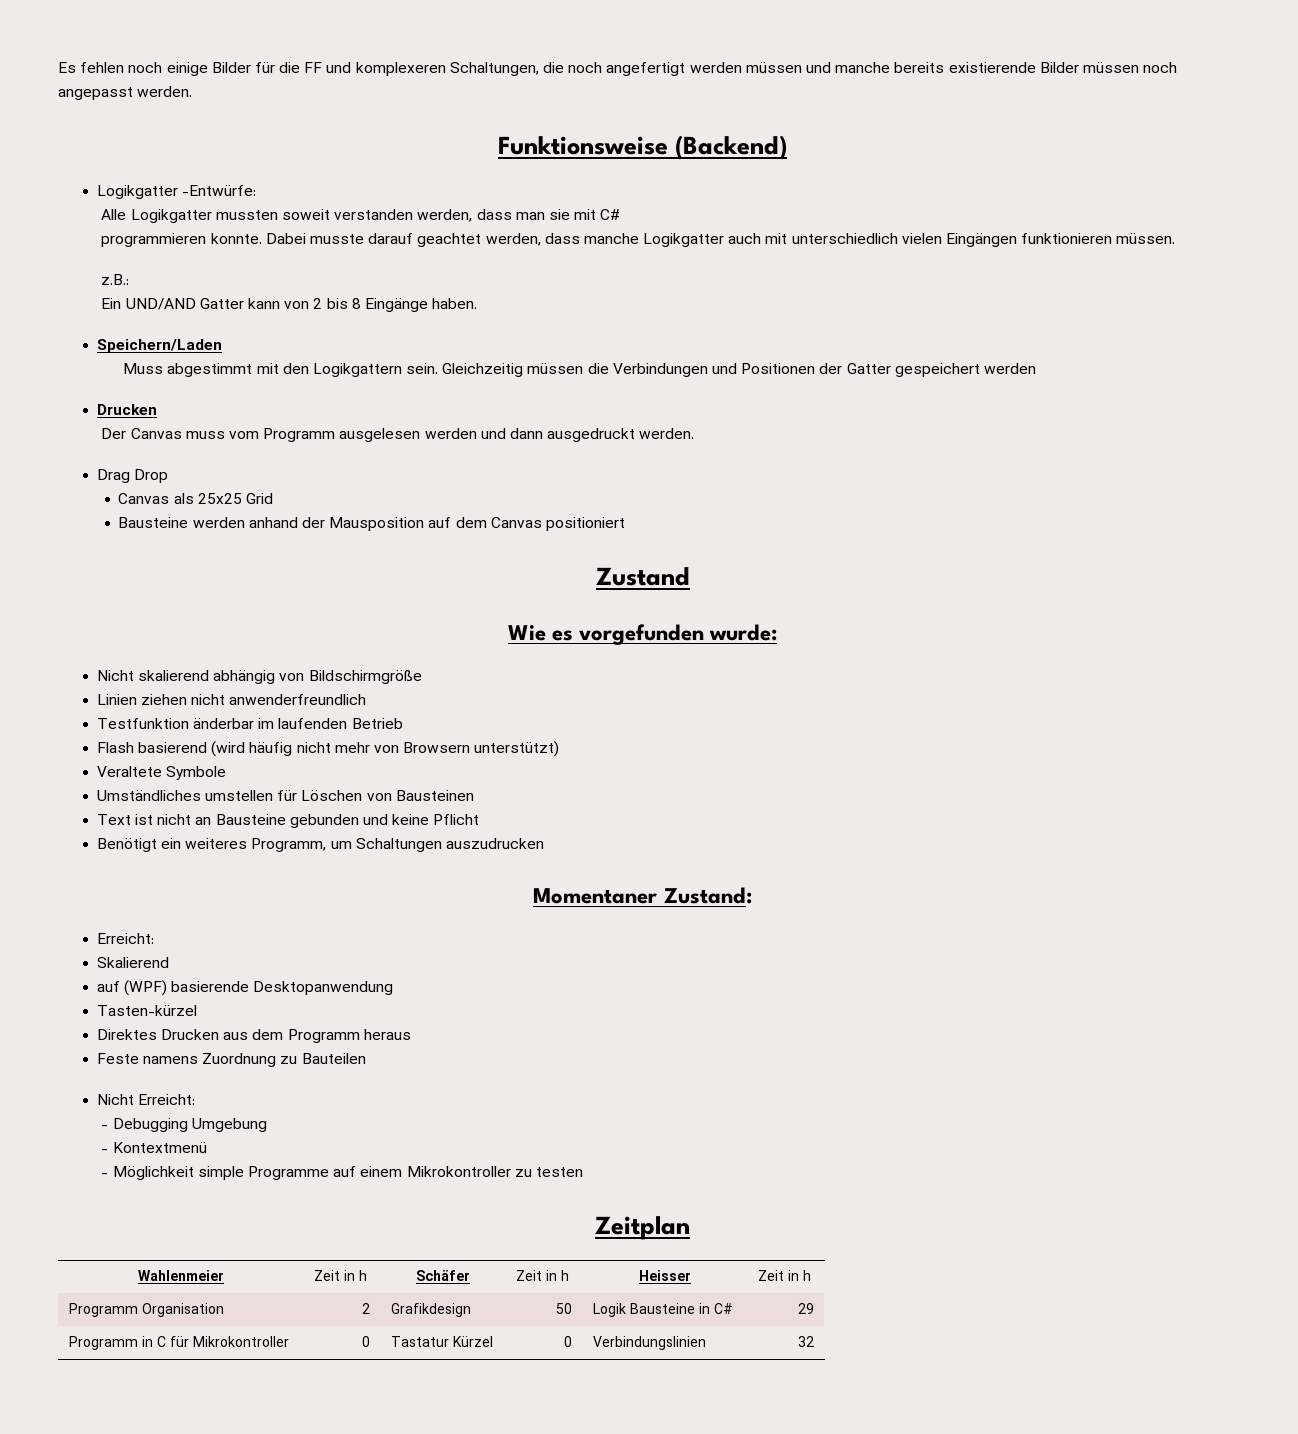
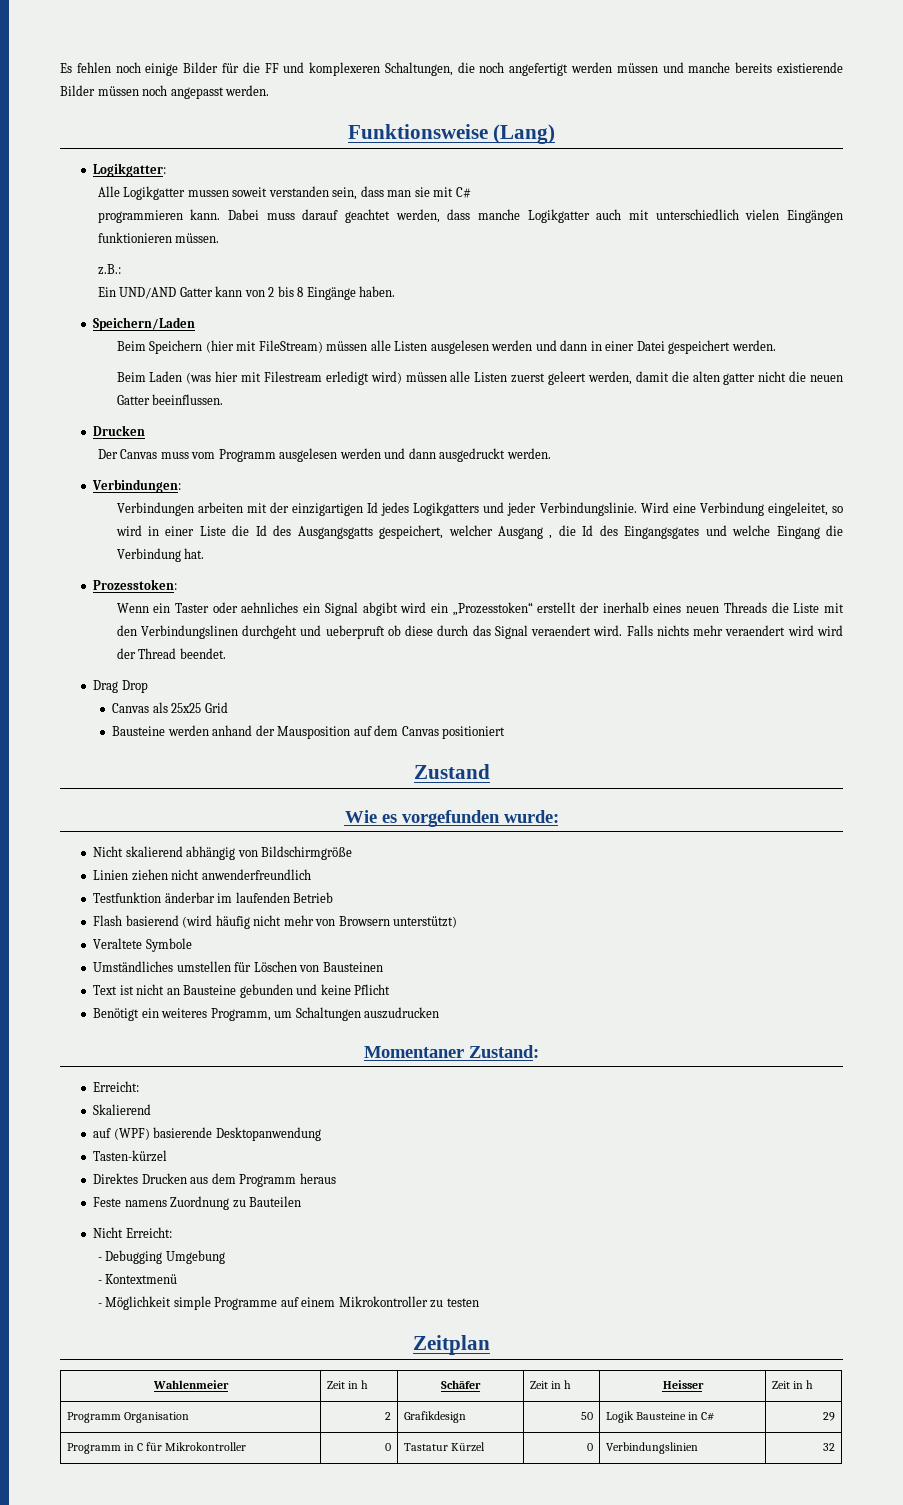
- Funktionsweise (Backend)
- Logikgatter -Entwürfe:
+ Funktionsweise (Lang)
+ Logikgatter:
- Alle Logikgatter mussten soweit verstanden werden, dass man sie mit C#
+ Alle Logikgatter mussen soweit verstanden sein, dass man sie mit C#
- programmieren konnte. Dabei musste darauf geachtet werden, dass manche Logikgatter auch mit unterschiedlich vielen Eingängen funktionieren müssen.
+ programmieren kann. Dabei muss darauf geachtet werden, dass manche Logikgatter auch mit unterschiedlich vielen Eingängen funktionieren müssen.
- Muss abgestimmt mit den Logikgattern sein. Gleichzeitig müssen die Verbindungen und Positionen der Gatter gespeichert werden
+ Beim Speichern (hier mit FileStream) müssen alle Listen ausgelesen werden und dann in einer Datei gespeichert werden.
+ Beim Laden (was hier mit Filestream erledigt wird) müssen alle Listen zuerst geleert werden, damit die alten gatter nicht die neuen Gatter beeinflussen.
+ Verbindungen:
+ Verbindungen arbeiten mit der einzigartigen Id jedes Logikgatters und jeder Verbindungslinie. Wird eine Verbindung eingeleitet, so wird in einer Liste die Id des Ausgangsgatts gespeichert, welcher Ausgang , die Id des Eingangsgates und welche Eingang die Verbindung hat.
+ Prozesstoken:
+ Wenn ein Taster oder aehnliches ein Signal abgibt wird ein „Prozesstoken“ erstellt der inerhalb eines neuen Threads die Liste mit den Verbindungslinen durchgeht und ueberpruft ob diese durch das Signal veraendert wird. Falls nichts mehr veraendert wird wird der Thread beendet.

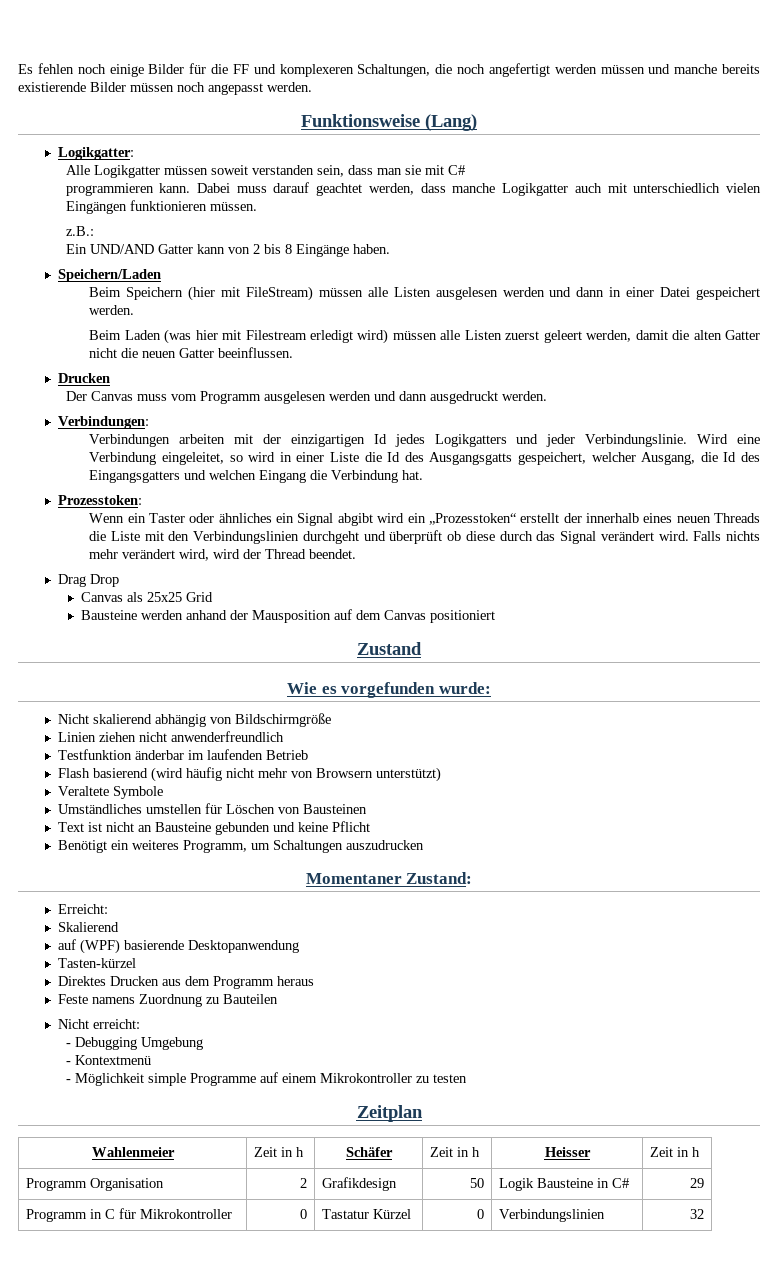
- Alle Logikgatter mussen soweit verstanden sein, dass man sie mit C#
+ Alle Logikgatter müssen soweit verstanden sein, dass man sie mit C#
- Beim Laden (was hier mit Filestream erledigt wird) müssen alle Listen zuerst geleert werden, damit die alten gatter nicht die neuen Gatter beeinflussen.
+ Beim Laden (was hier mit Filestream erledigt wird) müssen alle Listen zuerst geleert werden, damit die alten Gatter nicht die neuen Gatter beeinflussen.
- Wird eine Verbindung eingeleitet, so wird in einer Liste die Id des Ausgangsgatts gespeichert, welcher Ausgang , die Id des Eingangsgates und welche Eingang die Verbindung hat.
+ Wird eine Verbindung eingeleitet, so wird in einer Liste die Id des Ausgangsgatts gespeichert, welcher Ausgang, die Id des Eingangsgatters und welchen Eingang die Verbindung hat.
- Wenn ein Taster oder aehnliches ein Signal abgibt wird ein „Prozesstoken“ erstellt der inerhalb eines neuen Threads die Liste mit den Verbindungslinen durchgeht und ueberpruft ob diese durch das Signal veraendert wird.
+ Wenn ein Taster oder ähnliches ein Signal abgibt wird ein „Prozesstoken“ erstellt der innerhalb eines neuen Threads die Liste mit den Verbindungslinien durchgeht und überprüft ob diese durch das Signal verändert wird.
- Falls nichts mehr veraendert wird wird der Thread beendet.
+ Falls nichts mehr verändert wird, wird der Thread beendet.
- Nicht Erreicht:
+ Nicht erreicht:

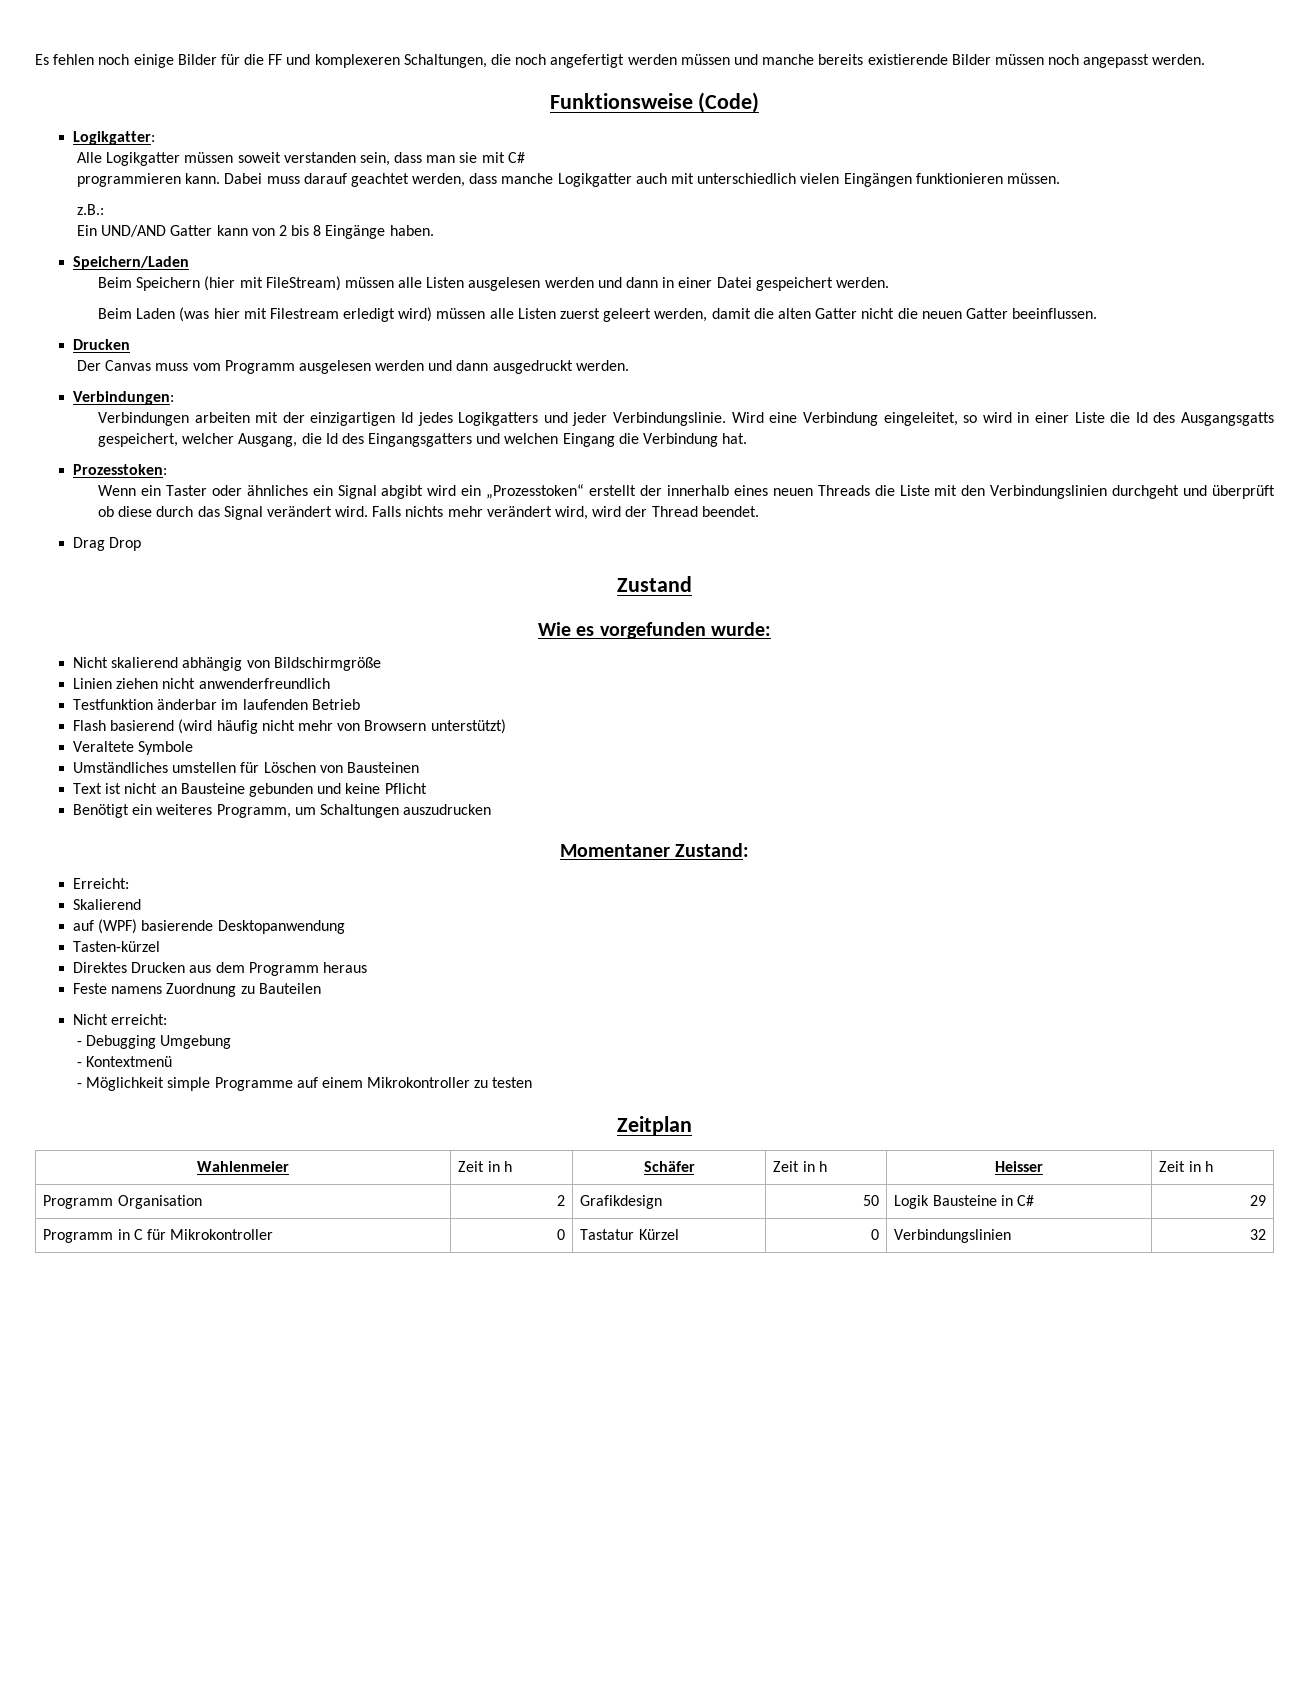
- Funktionsweise (Lang)
+ Funktionsweise (Code)
- Canvas als 25x25 Grid
- Bausteine werden anhand der Mausposition auf dem Canvas positioniert

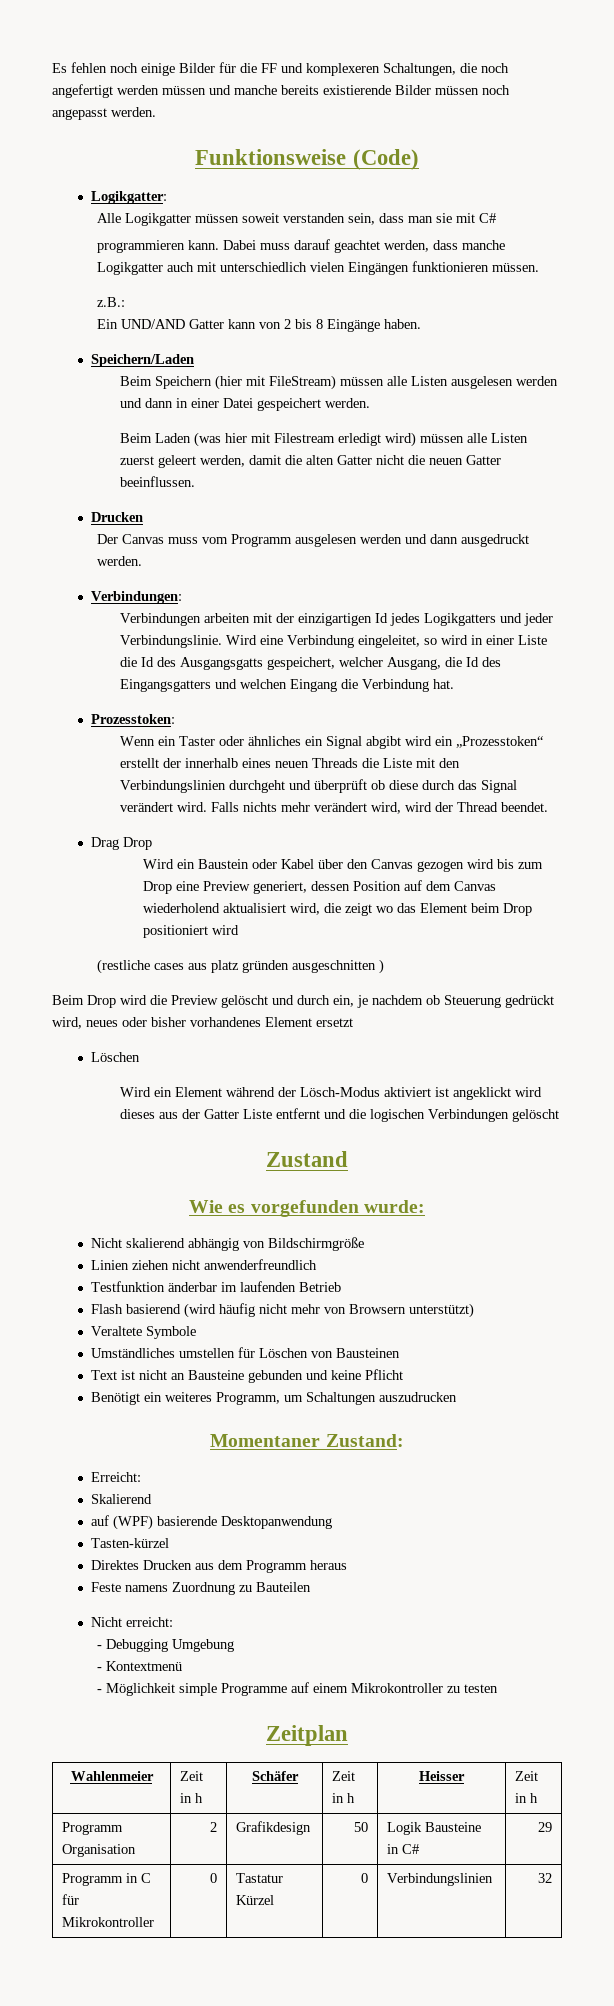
+ Wird ein Baustein oder Kabel über den Canvas gezogen wird bis zum Drop eine Preview generiert, dessen Position auf dem Canvas wiederholend aktualisiert wird, die zeigt wo das Element beim Drop positioniert wird
+ (restliche cases aus platz gründen ausgeschnitten )
+ Beim Drop wird die Preview gelöscht und durch ein, je nachdem ob Steuerung gedrückt wird, neues oder bisher vorhandenes Element ersetzt
+ Löschen
+ Wird ein Element während der Lösch-Modus aktiviert ist angeklickt wird dieses aus der Gatter Liste entfernt und die logischen Verbindungen gelöscht

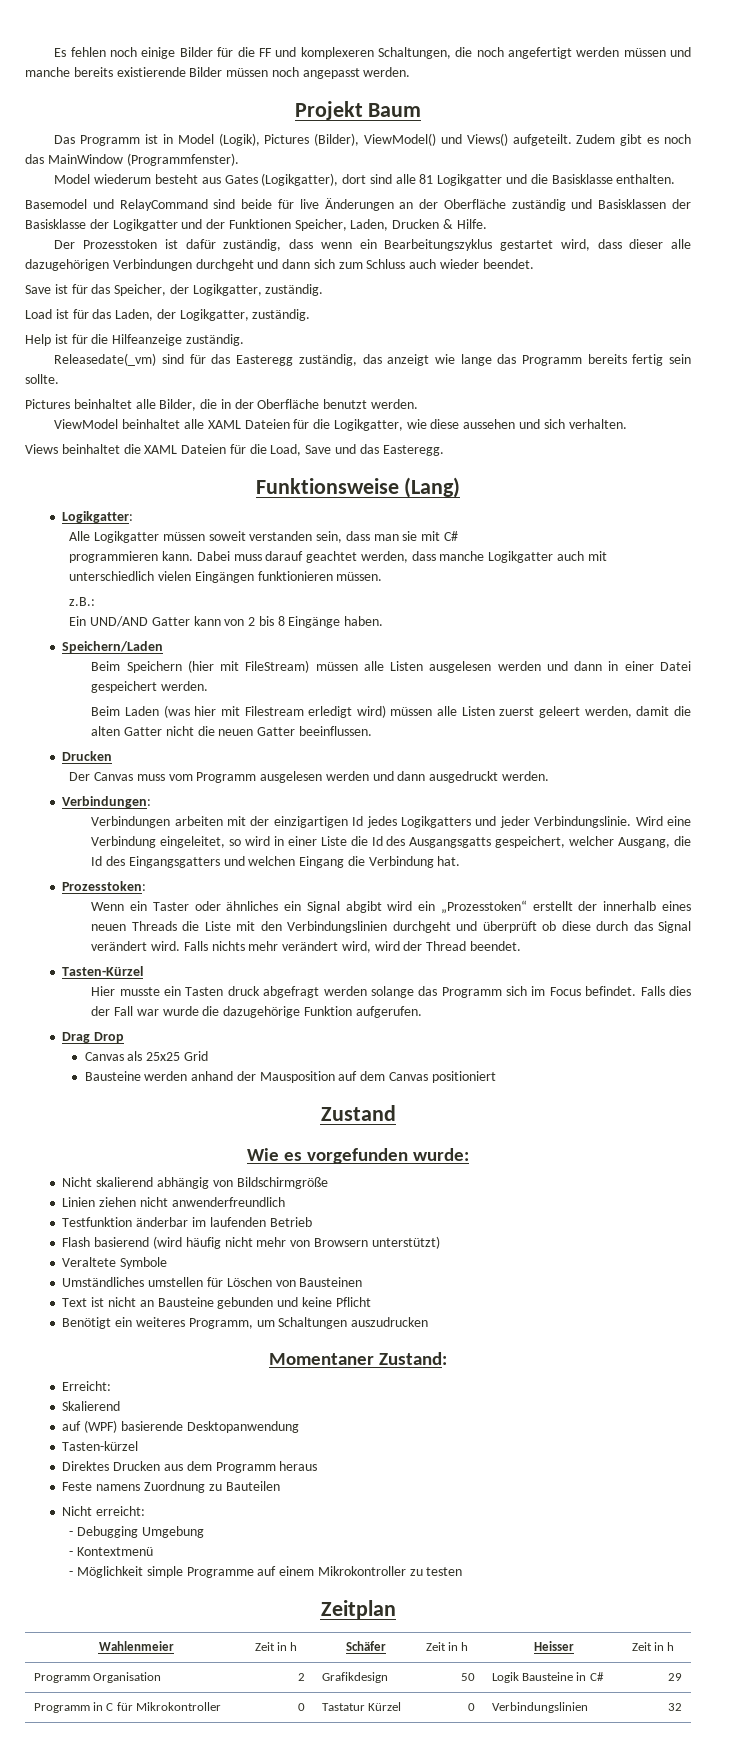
+ Projekt Baum
+ Das Programm ist in Model (Logik), Pictures (Bilder), ViewModel() und Views() aufgeteilt. Zudem gibt es noch das MainWindow (Programmfenster).
+ Model wiederum besteht aus Gates (Logikgatter), dort sind alle 81 Logikgatter und die Basisklasse enthalten.
+ Basemodel und RelayCommand sind beide für live Änderungen an der Oberfläche zuständig und Basisklassen der Basisklasse der Logikgatter und der Funktionen Speicher, Laden, Drucken & Hilfe.
+ Der Prozesstoken ist dafür zuständig, dass wenn ein Bearbeitungszyklus gestartet wird, dass dieser alle dazugehörigen Verbindungen durchgeht und dann sich zum Schluss auch wieder beendet.
+ Save ist für das Speicher, der Logikgatter, zuständig.
+ Load ist für das Laden, der Logikgatter, zuständig.
+ Help ist für die Hilfeanzeige zuständig.
+ Releasedate(_vm) sind für das Easteregg zuständig, das anzeigt wie lange das Programm bereits fertig sein sollte.
+ Pictures beinhaltet alle Bilder, die in der Oberfläche benutzt werden.
+ ViewModel beinhaltet alle XAML Dateien für die Logikgatter, wie diese aussehen und sich verhalten.
+ Views beinhaltet die XAML Dateien für die Load, Save und das Easteregg.
- Funktionsweise (Code)
+ Funktionsweise (Lang)
+ Tasten-Kürzel
+ Hier musste ein Tasten druck abgefragt werden solange das Programm sich im Focus befindet. Falls dies der Fall war wurde die dazugehörige Funktion aufgerufen.
  Drag Drop
- Wird ein Baustein oder Kabel über den Canvas gezogen wird bis zum Drop eine Preview generiert, dessen Position auf dem Canvas wiederholend aktualisiert wird, die zeigt wo das Element beim Drop positioniert wird
- (restliche cases aus platz gründen ausgeschnitten )
- Beim Drop wird die Preview gelöscht und durch ein, je nachdem ob Steuerung gedrückt wird, neues oder bisher vorhandenes Element ersetzt
- Löschen
- Wird ein Element während der Lösch-Modus aktiviert ist angeklickt wird dieses aus der Gatter Liste entfernt und die logischen Verbindungen gelöscht
+ Canvas als 25x25 Grid
+ Bausteine werden anhand der Mausposition auf dem Canvas positioniert

